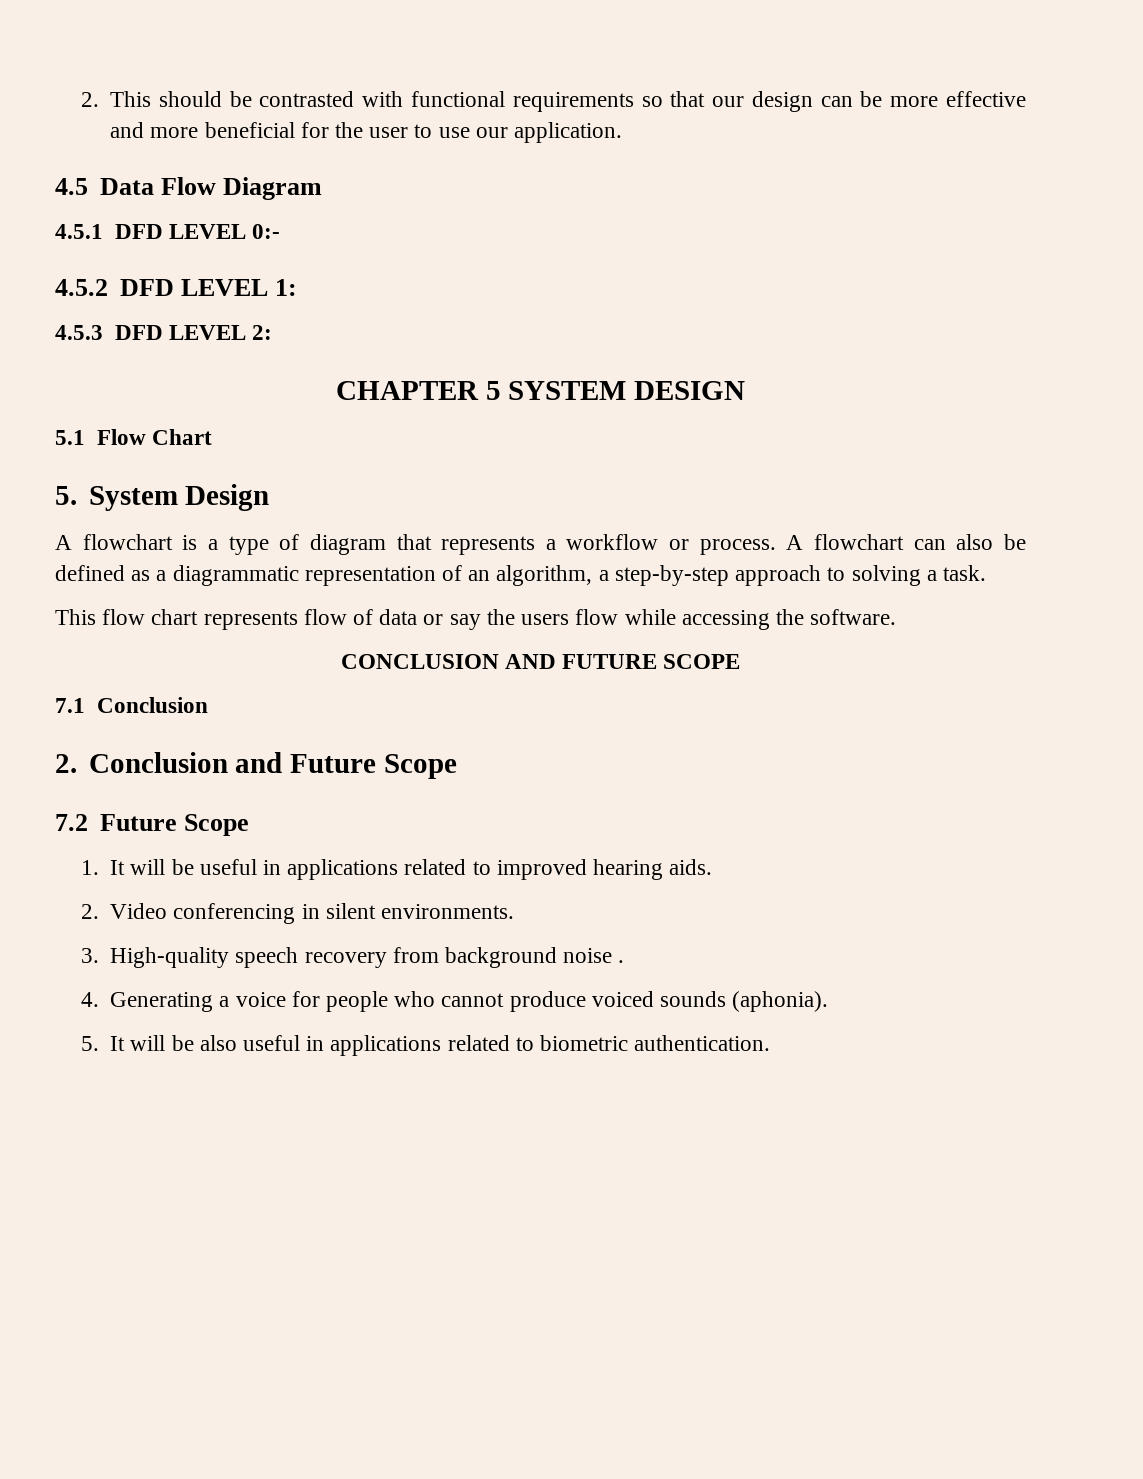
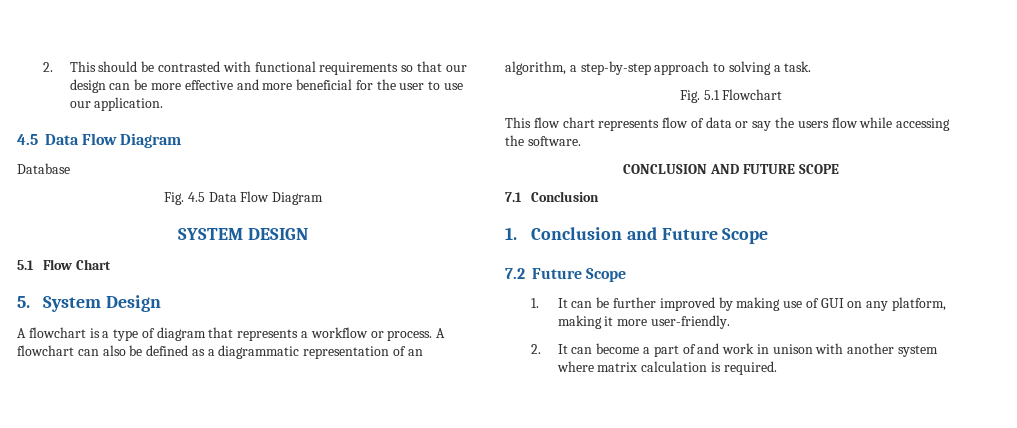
- 4.5.1 DFD LEVEL 0:-
- 4.5.2 DFD LEVEL 1:
- 4.5.3 DFD LEVEL 2:
- CHAPTER 5 SYSTEM DESIGN
+ Database
+ Fig. 4.5 Data Flow Diagram
+ SYSTEM DESIGN
+ Fig. 5.1 Flowchart
- 2. Conclusion and Future Scope
+ 1. Conclusion and Future Scope
- 1. It will be useful in applications related to improved hearing aids.
- 2. Video conferencing in silent environments.
- 3. High-quality speech recovery from background noise .
- 4. Generating a voice for people who cannot produce voiced sounds (aphonia).
- 5. It will be also useful in applications related to biometric authentication.
+ 1. It can be further improved by making use of GUI on any platform, making it more user-friendly.
+ 2. It can become a part of and work in unison with another system where matrix calculation is required.

